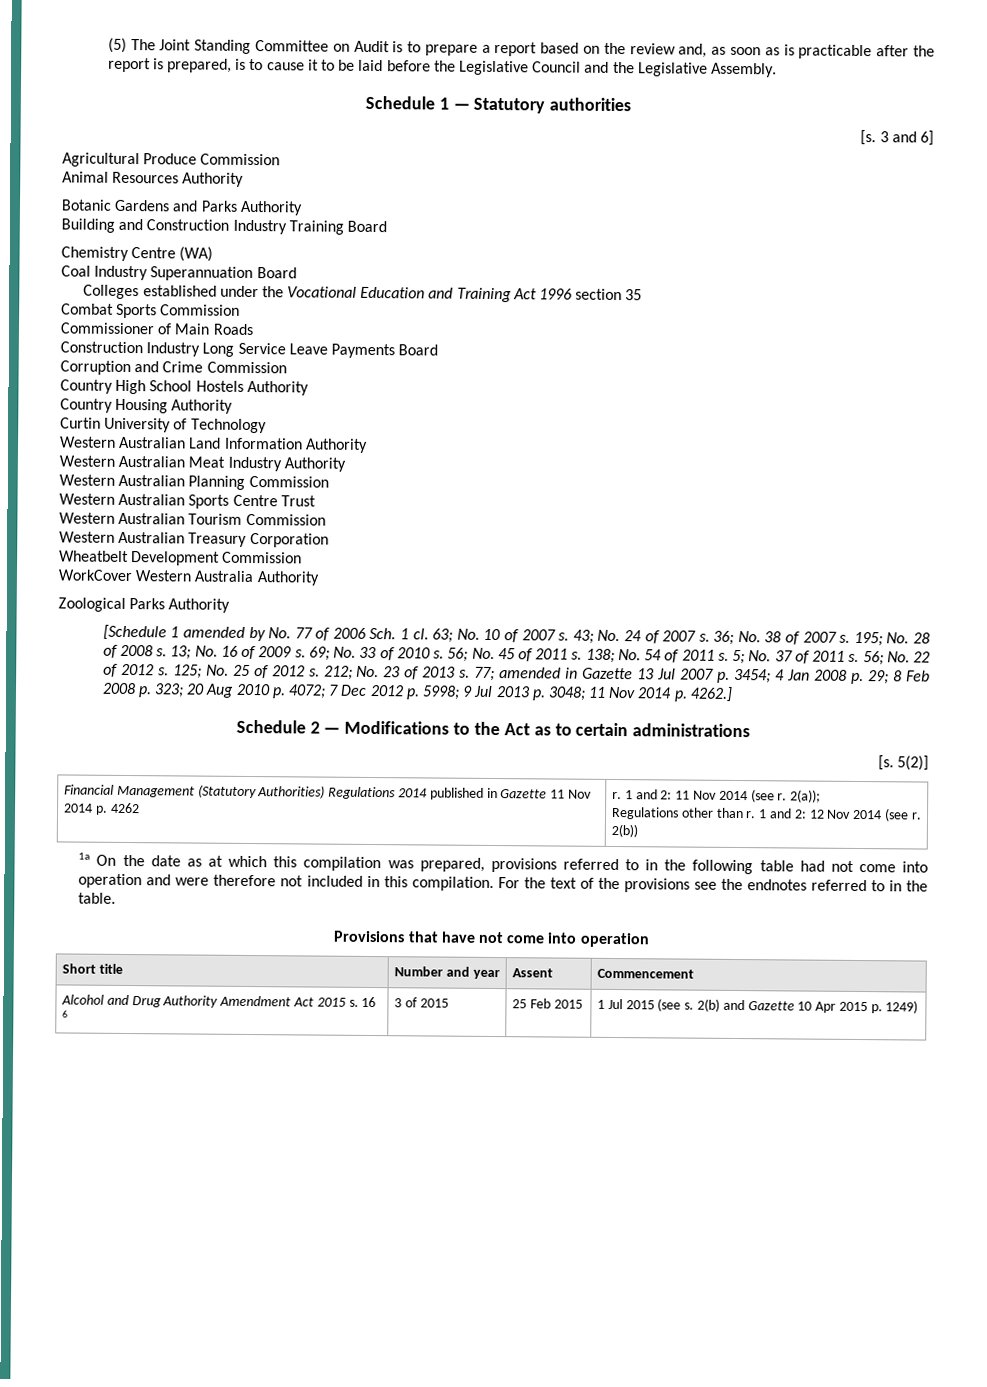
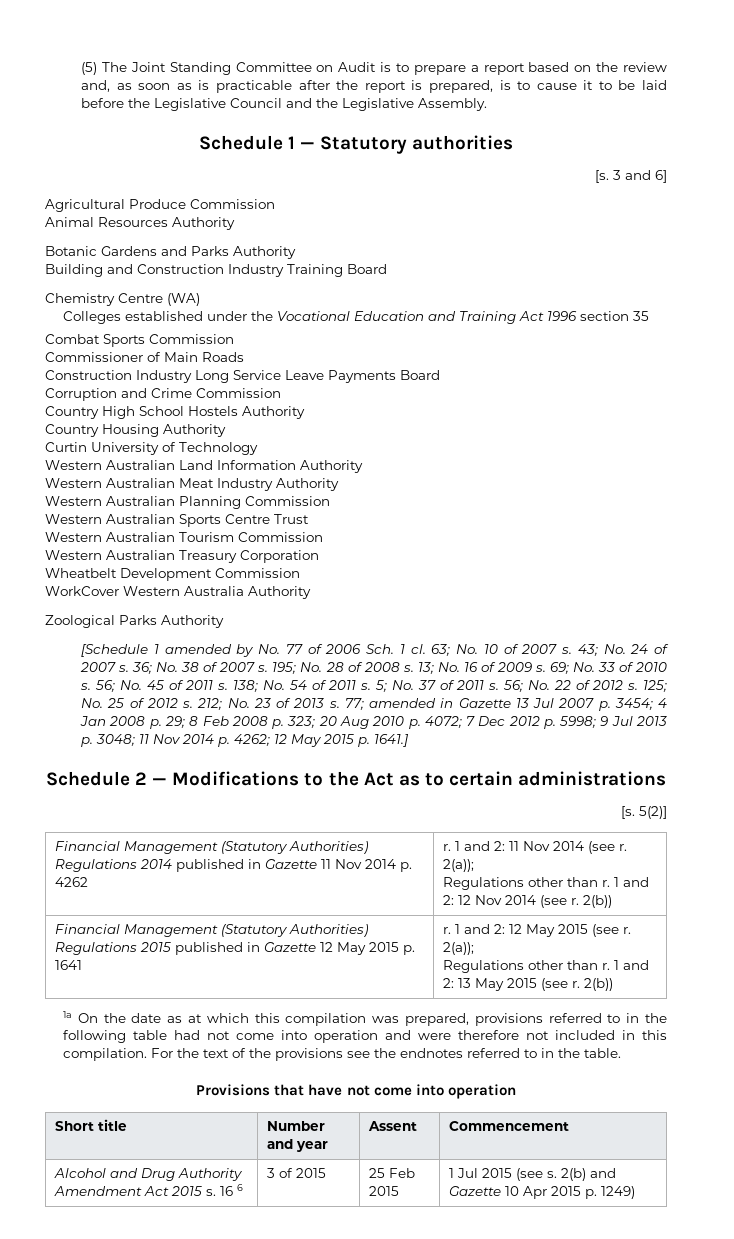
- Coal Industry Superannuation Board
- 77; amended in Gazette 13 Jul 2007 p. 3454; 4 Jan 2008 p. 29; 8 Feb 2008 p. 323; 20 Aug 2010 p. 4072; 7 Dec 2012 p. 5998; 9 Jul 2013 p. 3048; 11 Nov 2014 p. 4262.]
+ 77; amended in Gazette 13 Jul 2007 p. 3454; 4 Jan 2008 p. 29; 8 Feb 2008 p. 323; 20 Aug 2010 p. 4072; 7 Dec 2012 p. 5998; 9 Jul 2013 p. 3048; 11 Nov 2014 p. 4262; 12 May 2015 p. 1641.]
+ Financial Management (Statutory Authorities) Regulations 2015 published in Gazette 12 May 2015 p. 1641 | r. 1 and 2: 12 May 2015 (see r. 2(a));
+ Regulations other than r. 1 and 2: 13 May 2015 (see r. 2(b))

